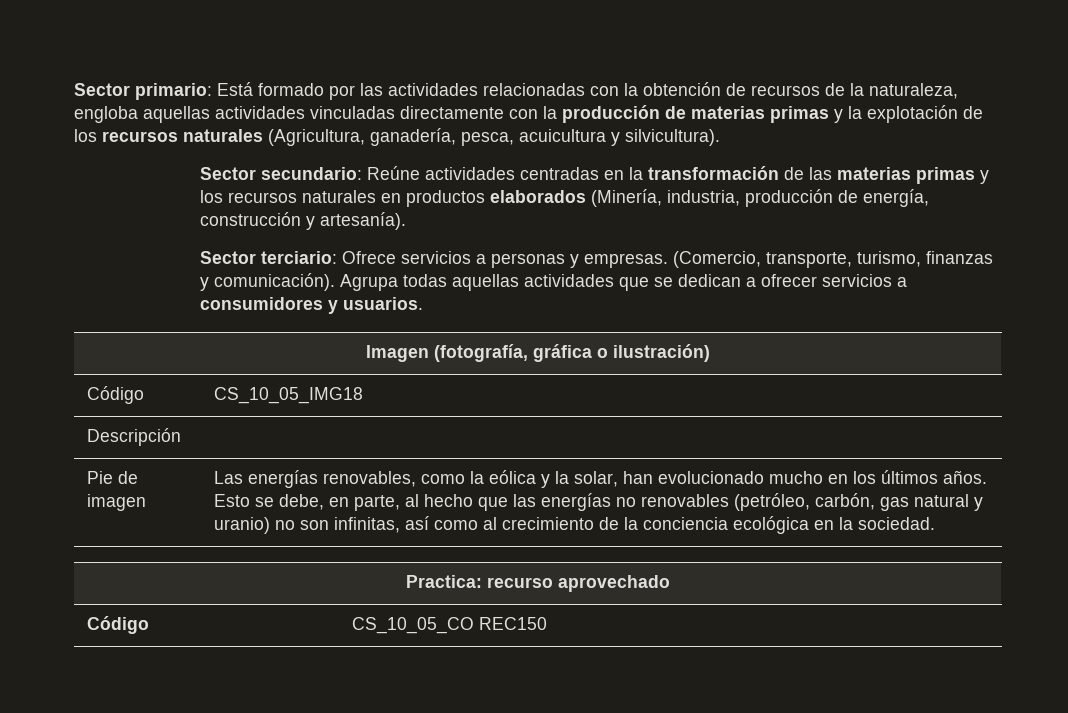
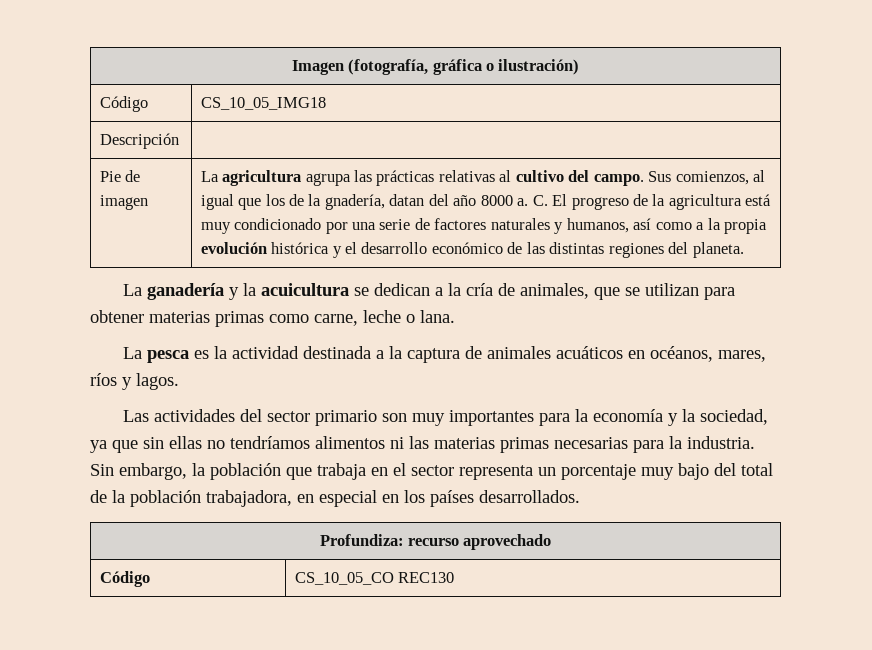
- Sector primario: Está formado por las actividades relacionadas con la obtención de recursos de la naturaleza, engloba aquellas actividades vinculadas directamente con la producción de materias primas y la explotación de los recursos naturales (Agricultura, ganadería, pesca, acuicultura y silvicultura).
- Sector secundario: Reúne actividades centradas en la transformación de las materias primas y los recursos naturales en productos elaborados (Minería, industria, producción de energía, construcción y artesanía).
- Sector terciario: Ofrece servicios a personas y empresas. (Comercio, transporte, turismo, finanzas y comunicación). Agrupa todas aquellas actividades que se dedican a ofrecer servicios a consumidores y usuarios.
- Las energías renovables, como la eólica y la solar, han evolucionado mucho en los últimos años. Esto se debe, en parte, al hecho que las energías no renovables (petróleo, carbón, gas natural y uranio) no son infinitas, así como al crecimiento de la conciencia ecológica en la sociedad.
- Practica: recurso aprovechado
+ La agricultura agrupa las prácticas relativas al cultivo del campo. Sus comienzos, al igual que los de la gnadería, datan del año 8000 a. C. El progreso de la agricultura está muy condicionado por una serie de factores naturales y humanos, así como a la propia evolución histórica y el desarrollo económico de las distintas regiones del planeta.
+ La ganadería y la acuicultura se dedican a la cría de animales, que se utilizan para obtener materias primas como carne, leche o lana.
+ La pesca es la actividad destinada a la captura de animales acuáticos en océanos, mares, ríos y lagos.
+ Las actividades del sector primario son muy importantes para la economía y la sociedad, ya que sin ellas no tendríamos alimentos ni las materias primas necesarias para la industria. Sin embargo, la población que trabaja en el sector representa un porcentaje muy bajo del total de la población trabajadora, en especial en los países desarrollados.
+ Profundiza: recurso aprovechado
- Código | CS_10_05_CO REC150
+ Código | CS_10_05_CO REC130

